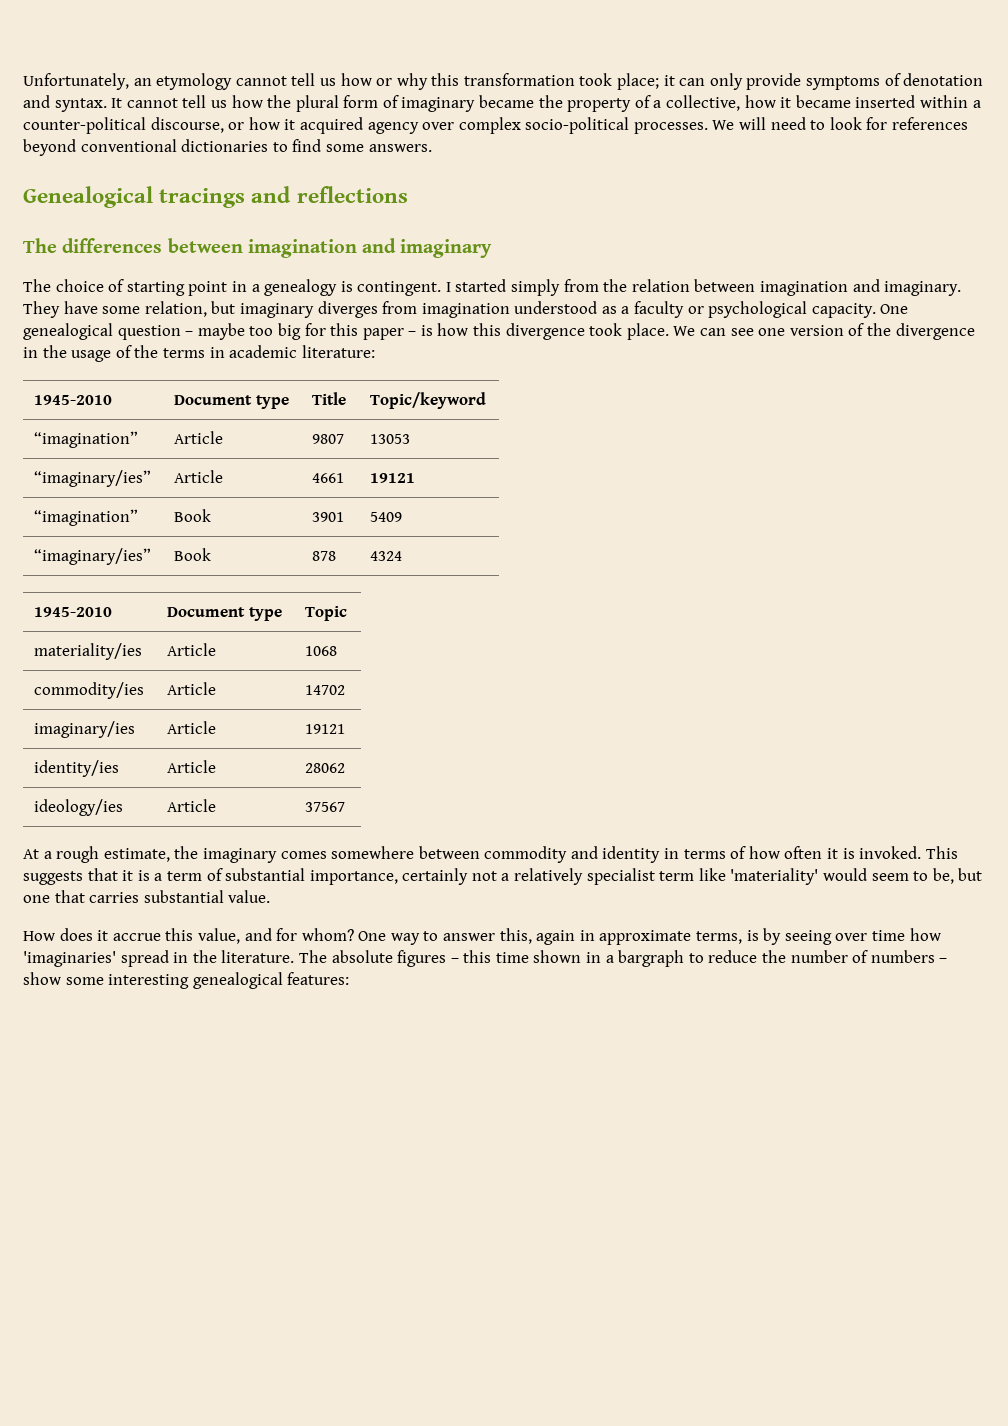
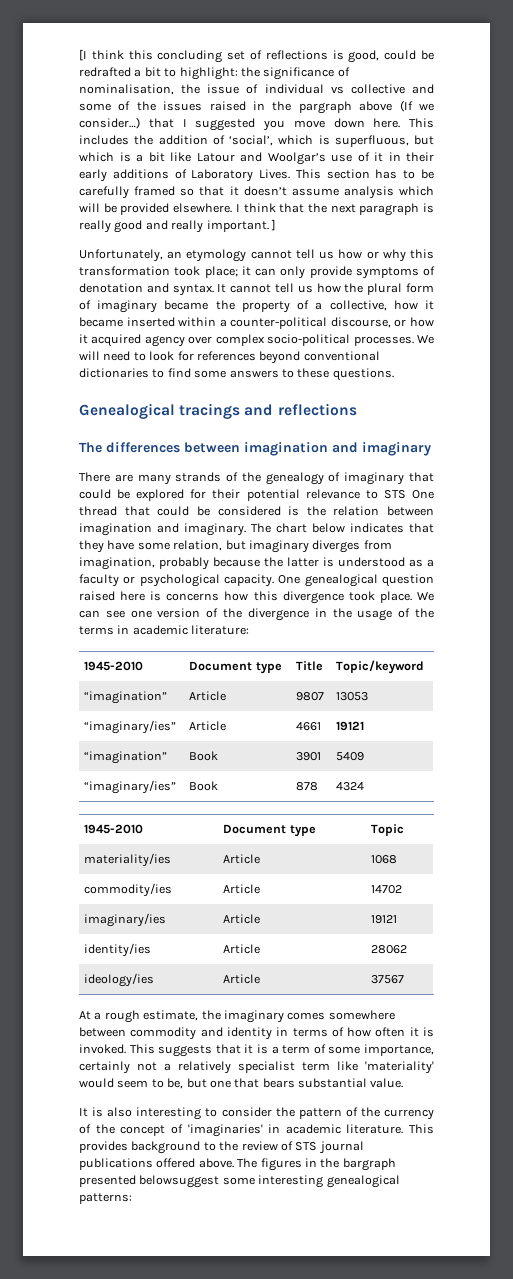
+ [I think this concluding set of reflections is good, could be redrafted a bit to highlight: the significance of nominalisation, the issue of individual vs collective and some of the issues raised in the pargraph above (If we consider…) that I suggested you move down here. This includes the addition of ‘social’, which is superfluous, but which is a bit like Latour and Woolgar’s use of it in their early additions of Laboratory Lives. This section has to be carefully framed so that it doesn’t assume analysis which will be provided elsewhere. I think that the next paragraph is really good and really important. ]
- We will need to look for references beyond conventional dictionaries to find some answers.
+ We will need to look for references beyond conventional dictionaries to find some answers to these questions.
- The choice of starting point in a genealogy is contingent. I started simply from the relation between imagination and imaginary.
+ There are many strands of the genealogy of imaginary that could be explored for their potential relevance to STS One thread that could be considered is the relation between imagination and imaginary.
- They have some relation, but imaginary diverges from imagination understood as a faculty or psychological capacity.
+ The chart below indicates that they have some relation, but imaginary diverges from imagination, probably because the latter is understood as a faculty or psychological capacity.
- One genealogical question – maybe too big for this paper – is how this divergence took place.
+ One genealogical question raised here is concerns how this divergence took place.
- This suggests that it is a term of substantial importance, certainly not a relatively specialist term like 'materiality' would seem to be, but one that carries substantial value.
+ This suggests that it is a term of some importance, certainly not a relatively specialist term like 'materiality' would seem to be, but one that bears substantial value.
- How does it accrue this value, and for whom? One way to answer this, again in approximate terms, is by seeing over time how 'imaginaries' spread in the literature. The absolute figures – this time shown in a bargraph to reduce the number of numbers – show some interesting genealogical features:
+ It is also interesting to consider the pattern of the currency of the concept of 'imaginaries' in academic literature. This provides background to the review of STS journal publications offered above. The figures in the bargraph presented belowsuggest some interesting genealogical patterns:

